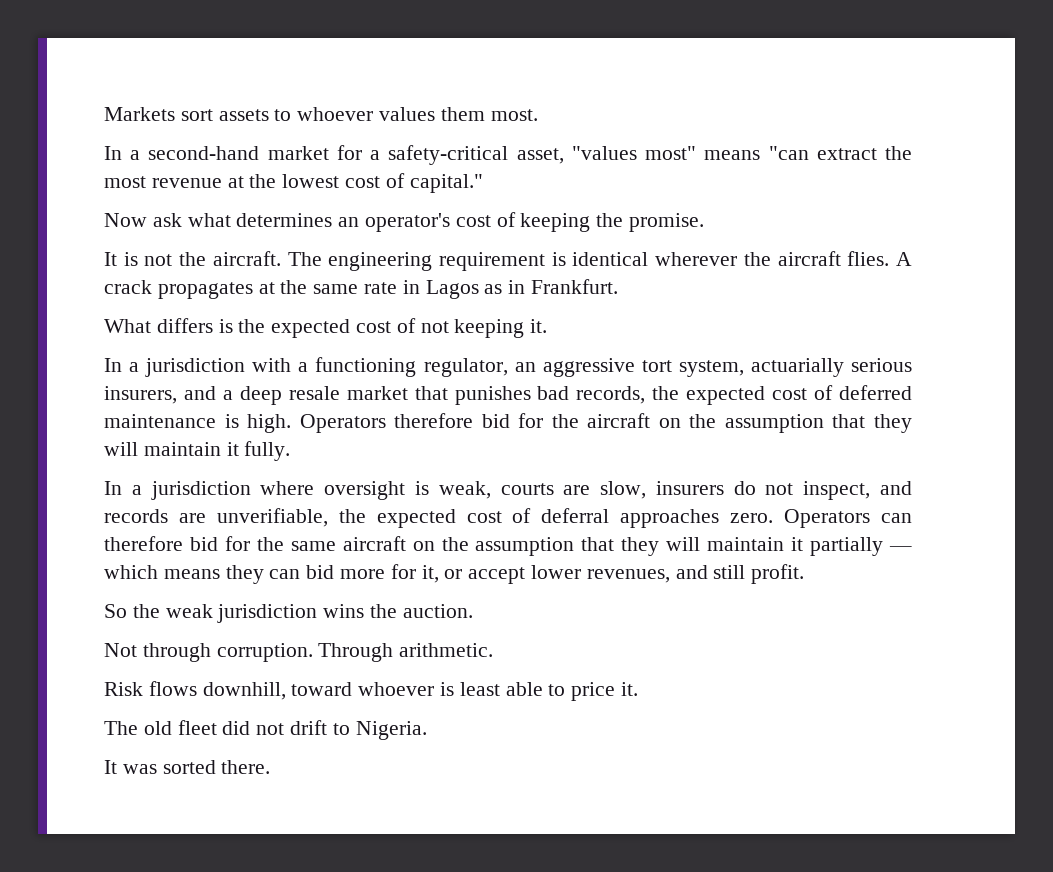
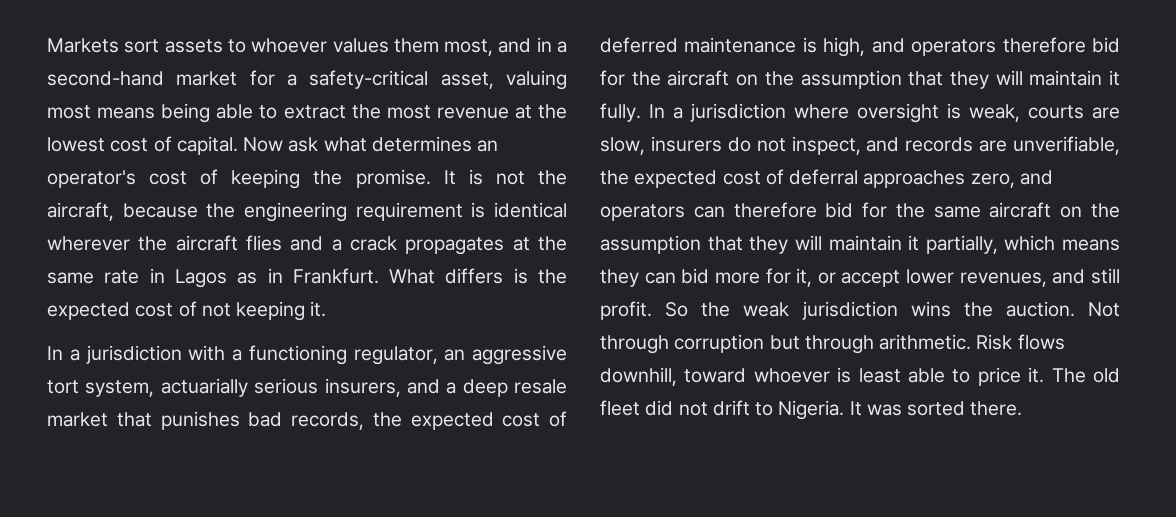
- Markets sort assets to whoever values them most.
- In a second-hand market for a safety-critical asset, "values most" means "can extract the most revenue at the lowest cost of capital."
- Now ask what determines an operator's cost of keeping the promise.
- It is not the aircraft. The engineering requirement is identical wherever the aircraft flies. A crack propagates at the same rate in Lagos as in Frankfurt.
- What differs is the expected cost of not keeping it.
+ Markets sort assets to whoever values them most, and in a second-hand market for a safety-critical asset, valuing most means being able to extract the most revenue at the lowest cost of capital. Now ask what determines an operator's cost of keeping the promise. It is not the aircraft, because the engineering requirement is identical wherever the aircraft flies and a crack propagates at the same rate in Lagos as in Frankfurt. What differs is the expected cost of not keeping it.
- In a jurisdiction with a functioning regulator, an aggressive tort system, actuarially serious insurers, and a deep resale market that punishes bad records, the expected cost of deferred maintenance is high. Operators therefore bid for the aircraft on the assumption that they will maintain it fully.
- In a jurisdiction where oversight is weak, courts are slow, insurers do not inspect, and records are unverifiable, the expected cost of deferral approaches zero. Operators can therefore bid for the same aircraft on the assumption that they will maintain it partially — which means they can bid more for it, or accept lower revenues, and still profit.
- So the weak jurisdiction wins the auction.
- Not through corruption. Through arithmetic.
- Risk flows downhill, toward whoever is least able to price it.
- The old fleet did not drift to Nigeria.
- It was sorted there.
+ In a jurisdiction with a functioning regulator, an aggressive tort system, actuarially serious insurers, and a deep resale market that punishes bad records, the expected cost of deferred maintenance is high, and operators therefore bid for the aircraft on the assumption that they will maintain it fully. In a jurisdiction where oversight is weak, courts are slow, insurers do not inspect, and records are unverifiable, the expected cost of deferral approaches zero, and operators can therefore bid for the same aircraft on the assumption that they will maintain it partially, which means they can bid more for it, or accept lower revenues, and still profit. So the weak jurisdiction wins the auction. Not through corruption but through arithmetic. Risk flows downhill, toward whoever is least able to price it. The old fleet did not drift to Nigeria. It was sorted there.

